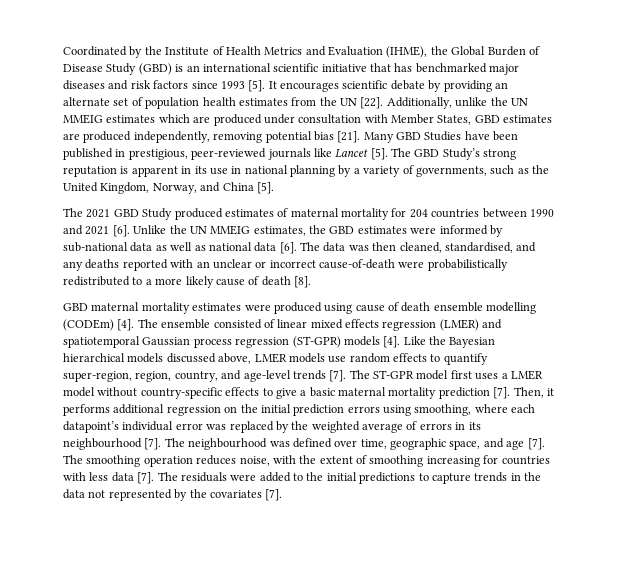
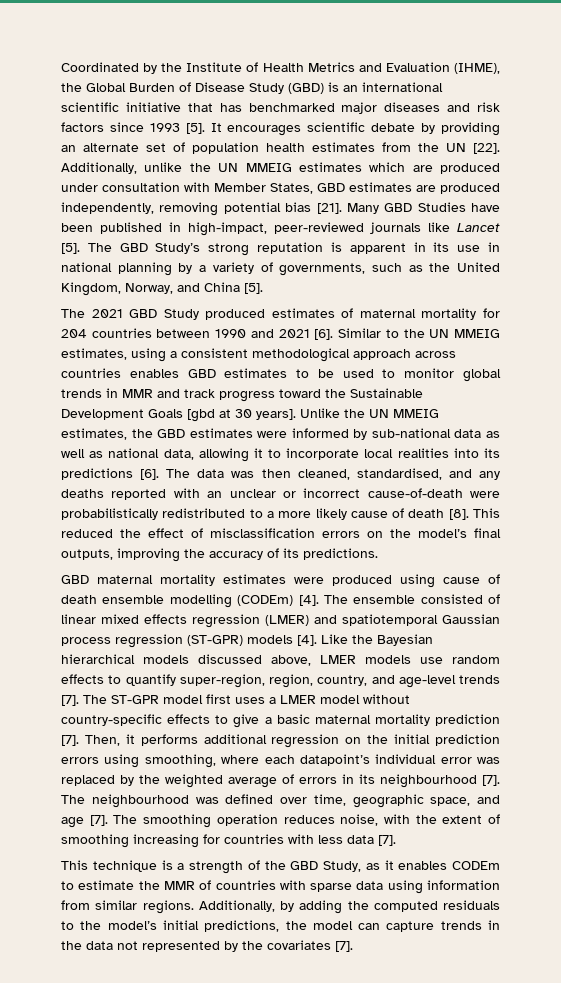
- Many GBD Studies have been published in prestigious, peer-reviewed journals like Lancet [5].
+ Many GBD Studies have been published in high-impact, peer-reviewed journals like Lancet [5].
+ Similar to the UN MMEIG estimates, using a consistent methodological approach across countries enables GBD estimates to be used to monitor global trends in MMR and track progress toward the Sustainable Development Goals [gbd at 30 years].
- Unlike the UN MMEIG estimates, the GBD estimates were informed by sub-national data as well as national data [6].
+ Unlike the UN MMEIG estimates, the GBD estimates were informed by sub-national data as well as national data, allowing it to incorporate local realities into its predictions [6].
+ This reduced the effect of misclassification errors on the model’s final outputs, improving the accuracy of its predictions.
- The smoothing operation reduces noise, with the extent of smoothing increasing for countries with less data [7]. The residuals were added to the initial predictions to capture trends in the data not represented by the covariates [7].
+ The smoothing operation reduces noise, with the extent of smoothing increasing for countries with less data [7].
+ This technique is a strength of the GBD Study, as it enables CODEm to estimate the MMR of countries with sparse data using information from similar regions. Additionally, by adding the computed residuals to the model’s initial predictions, the model can capture trends in the data not represented by the covariates [7].

